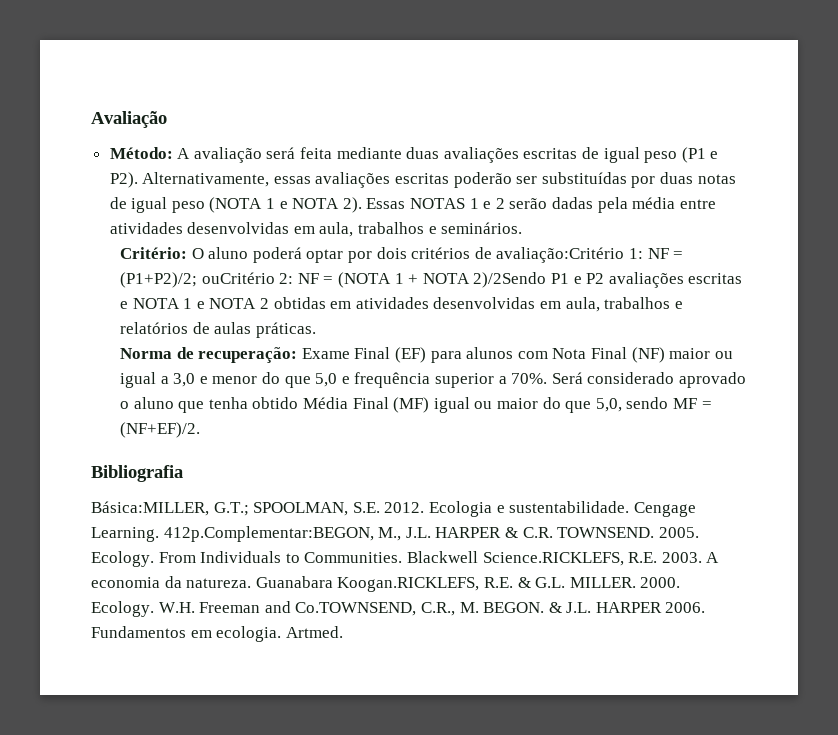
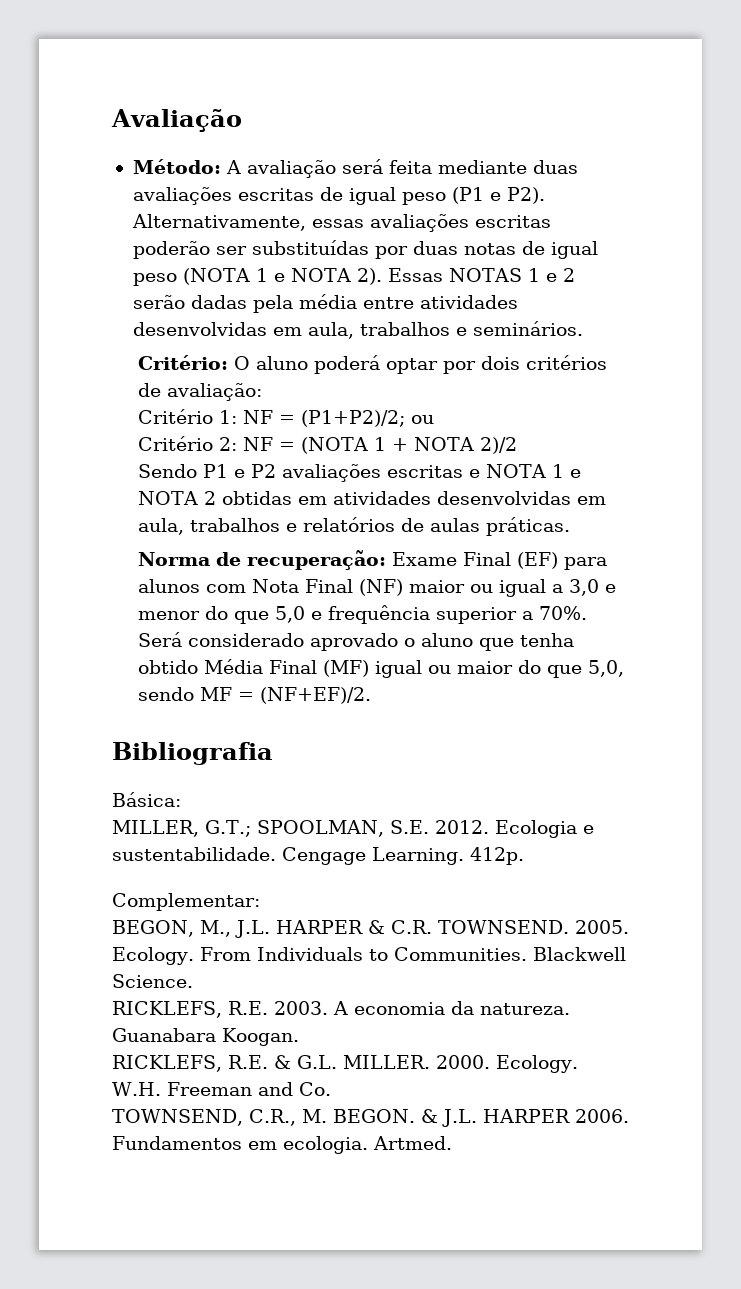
- Critério: O aluno poderá optar por dois critérios de avaliação:Critério 1: NF = (P1+P2)/2; ouCritério 2: NF = (NOTA 1 + NOTA 2)/2Sendo P1 e P2 avaliações escritas e NOTA 1 e NOTA 2 obtidas em atividades desenvolvidas em aula, trabalhos e relatórios de aulas práticas.
+ Critério: O aluno poderá optar por dois critérios de avaliação:
+ Critério 1: NF = (P1+P2)/2; ou
+ Critério 2: NF = (NOTA 1 + NOTA 2)/2
+ Sendo P1 e P2 avaliações escritas e NOTA 1 e NOTA 2 obtidas em atividades desenvolvidas em aula, trabalhos e relatórios de aulas práticas.
- Básica:MILLER, G.T.; SPOOLMAN, S.E. 2012.
+ Básica:
+ MILLER, G.T.; SPOOLMAN, S.E. 2012.
- 412p.Complementar:BEGON, M., J.L. HARPER & C.R. TOWNSEND.
+ 412p.
+ Complementar:
+ BEGON, M., J.L. HARPER & C.R. TOWNSEND.
- Blackwell Science.RICKLEFS, R.E. 2003.
+ Blackwell Science.
+ RICKLEFS, R.E. 2003.
- Guanabara Koogan.RICKLEFS, R.E. & G.L. MILLER.
+ Guanabara Koogan.
+ RICKLEFS, R.E. & G.L. MILLER.
- W.H. Freeman and Co.TOWNSEND, C.R., M. BEGON.
+ W.H. Freeman and Co.
+ TOWNSEND, C.R., M. BEGON.

